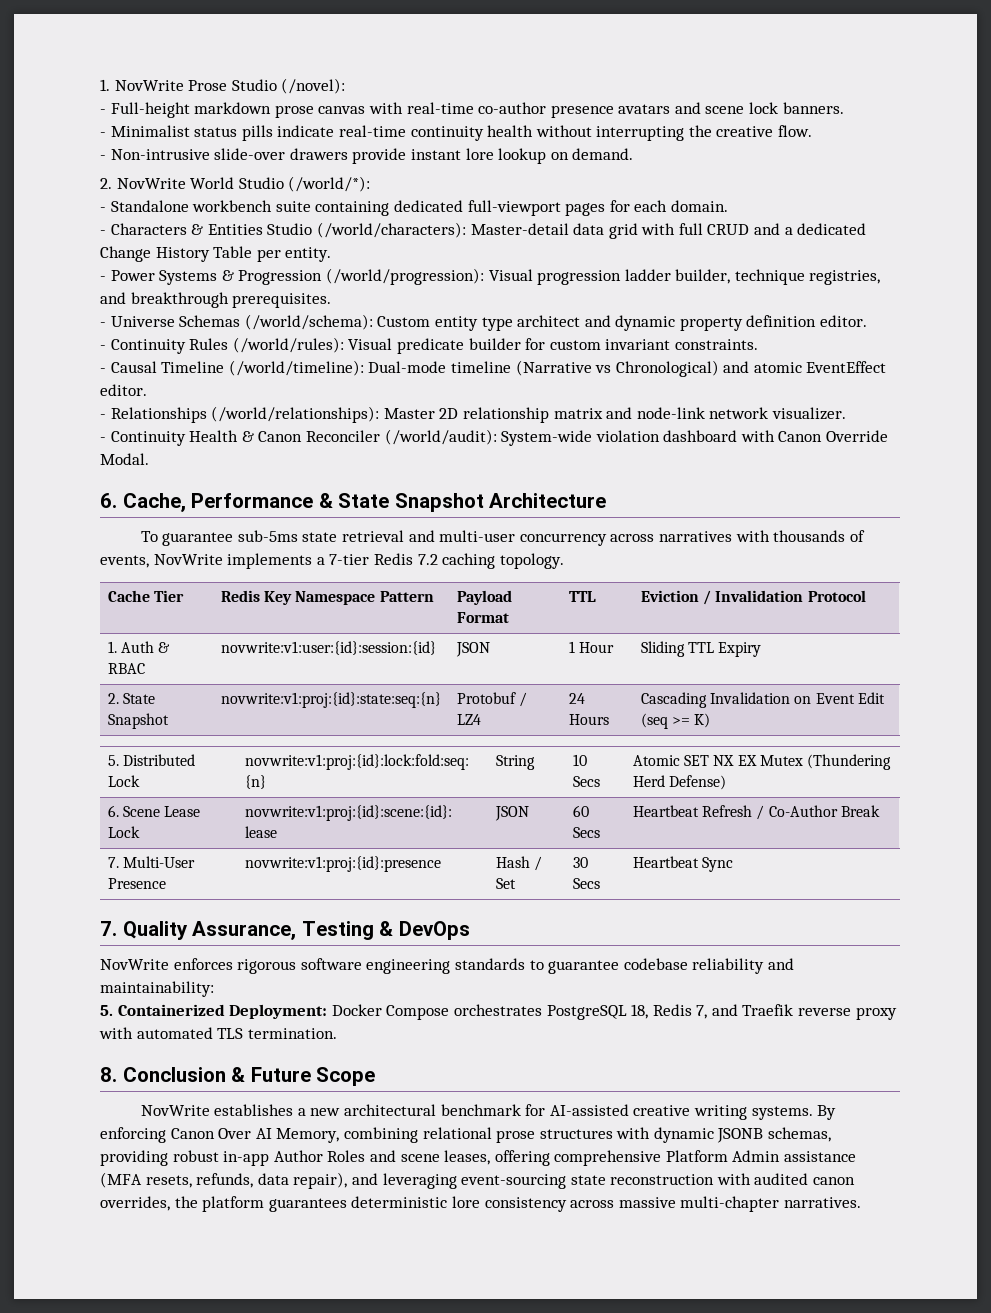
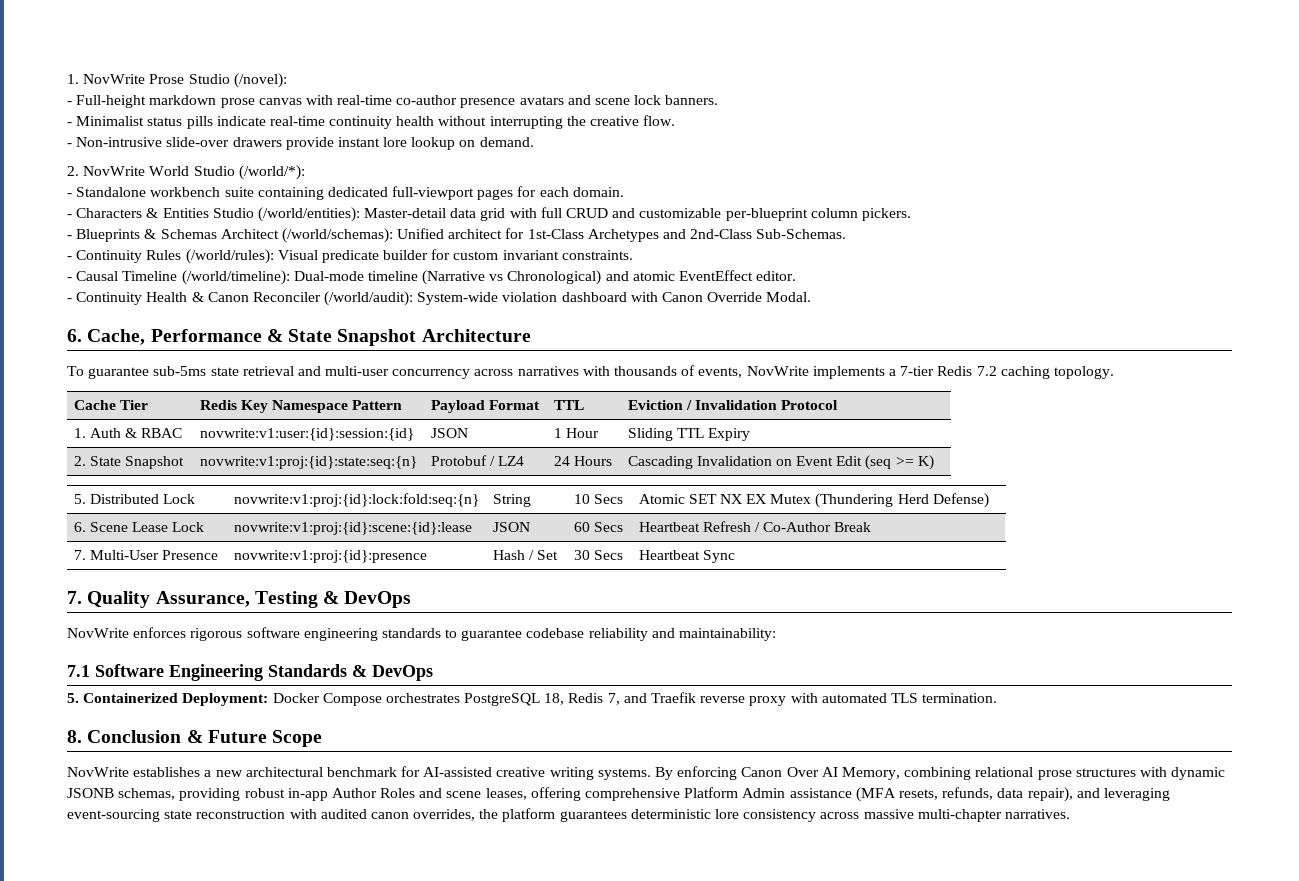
- - Characters & Entities Studio (/world/characters): Master-detail data grid with full CRUD and a dedicated Change History Table per entity.
- - Power Systems & Progression (/world/progression): Visual progression ladder builder, technique registries, and breakthrough prerequisites.
- - Universe Schemas (/world/schema): Custom entity type architect and dynamic property definition editor.
+ - Characters & Entities Studio (/world/entities): Master-detail data grid with full CRUD and customizable per-blueprint column pickers.
+ - Blueprints & Schemas Architect (/world/schemas): Unified architect for 1st-Class Archetypes and 2nd-Class Sub-Schemas.
- - Relationships (/world/relationships): Master 2D relationship matrix and node-link network visualizer.
+ 7.1 Software Engineering Standards & DevOps

